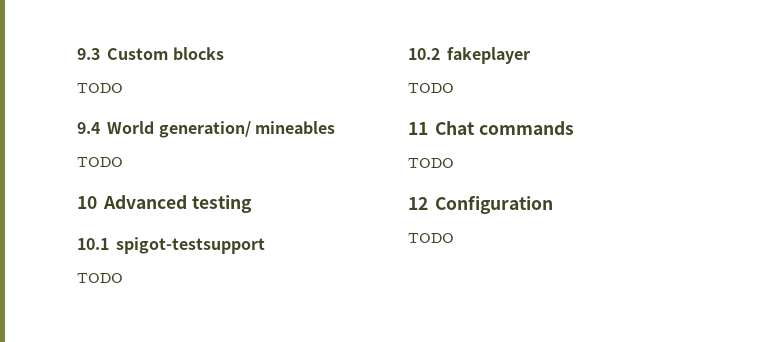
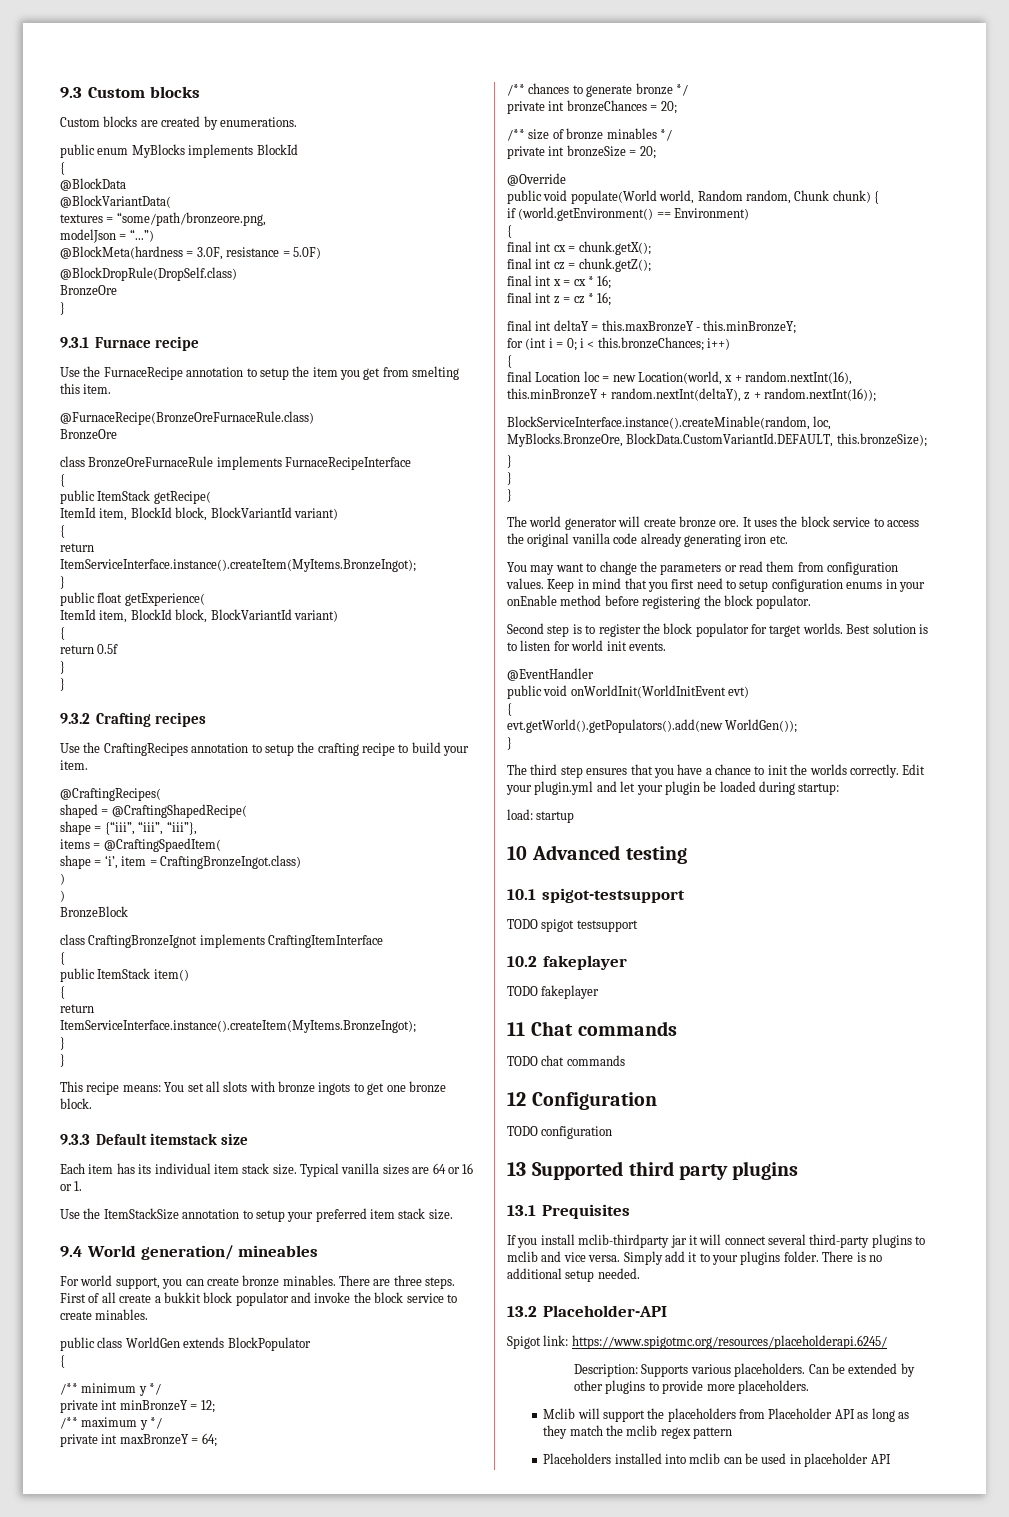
  9.3 Custom blocks
- TODO
+ Custom blocks are created by enumerations.
+ public enum MyBlocks implements BlockId
+ {
+ @BlockData
+ @BlockVariantData(
+ textures = “some/path/bronzeore.png,
+ modelJson = “...”)
+ @BlockMeta(hardness = 3.0F, resistance = 5.0F)
+ @BlockDropRule(DropSelf.class)
+ BronzeOre
+ }
+ 9.3.1 Furnace recipe
+ Use the FurnaceRecipe annotation to setup the item you get from smelting this item.
+ @FurnaceRecipe(BronzeOreFurnaceRule.class)
+ BronzeOre
+ class BronzeOreFurnaceRule implements FurnaceRecipeInterface
+ {
+ public ItemStack getRecipe(
+ ItemId item, BlockId block, BlockVariantId variant)
+ {
+ return
+ ItemServiceInterface.instance().createItem(MyItems.BronzeIngot);
+ }
+ public float getExperience(
+ ItemId item, BlockId block, BlockVariantId variant)
+ {
+ return 0.5f
+ }
+ }
+ 9.3.2 Crafting recipes
+ Use the CraftingRecipes annotation to setup the crafting recipe to build your item.
+ @CraftingRecipes(
+ shaped = @CraftingShapedRecipe(
+ shape = {“iii”, “iii”, “iii”},
+ items = @CraftingSpaedItem(
+ shape = ‘i’, item = CraftingBronzeIngot.class)
+ )
+ )
+ BronzeBlock
+ class CraftingBronzeIgnot implements CraftingItemInterface
+ {
+ public ItemStack item()
+ {
+ return
+ ItemServiceInterface.instance().createItem(MyItems.BronzeIngot);
+ }
+ }
+ This recipe means: You set all slots with bronze ingots to get one bronze block.
+ 9.3.3 Default itemstack size
+ Each item has its individual item stack size. Typical vanilla sizes are 64 or 16 or 1.
+ Use the ItemStackSize annotation to setup your preferred item stack size.
  9.4 World generation/ mineables
- TODO
+ For world support, you can create bronze minables. There are three steps. First of all create a bukkit block populator and invoke the block service to create minables.
+ public class WorldGen extends BlockPopulator
+ {
+ /** minimum y */
+ private int minBronzeY = 12;
+ /** maximum y */
+ private int maxBronzeY = 64;
+ /** chances to generate bronze */
+ private int bronzeChances = 20;
+ /** size of bronze minables */
+ private int bronzeSize = 20;
+ @Override
+ public void populate(World world, Random random, Chunk chunk) {
+ if (world.getEnvironment() == Environment)
+ {
+ final int cx = chunk.getX();
+ final int cz = chunk.getZ();
+ final int x = cx * 16;
+ final int z = cz * 16;
+ final int deltaY = this.maxBronzeY - this.minBronzeY;
+ for (int i = 0; i < this.bronzeChances; i++)
+ {
+ final Location loc = new Location(world, x + random.nextInt(16), this.minBronzeY + random.nextInt(deltaY), z + random.nextInt(16));
+ BlockServiceInterface.instance().createMinable(random, loc, MyBlocks.BronzeOre, BlockData.CustomVariantId.DEFAULT, this.bronzeSize);
+ }
+ }
+ }
+ The world generator will create bronze ore. It uses the block service to access the original vanilla code already generating iron etc.
+ You may want to change the parameters or read them from configuration values. Keep in mind that you first need to setup configuration enums in your onEnable method before registering the block populator.
+ Second step is to register the block populator for target worlds. Best solution is to listen for world init events.
+ @EventHandler
+ public void onWorldInit(WorldInitEvent evt)
+ {
+ evt.getWorld().getPopulators().add(new WorldGen());
+ }
+ The third step ensures that you have a chance to init the worlds correctly. Edit your plugin.yml and let your plugin be loaded during startup:
+ load: startup
  10.1 spigot-testsupport
- TODO
+ TODO spigot testsupport
  10.2 fakeplayer
- TODO
+ TODO fakeplayer
  11 Chat commands
- TODO
+ TODO chat commands
  12 Configuration
- TODO
+ TODO configuration
+ 13 Supported third party plugins
+ 13.1 Prequisites
+ If you install mclib-thirdparty jar it will connect several third-party plugins to mclib and vice versa. Simply add it to your plugins folder. There is no additional setup needed.
+ 13.2 Placeholder-API
+ Spigot link: https://www.spigotmc.org/resources/placeholderapi.6245/
+ Description: Supports various placeholders. Can be extended by other plugins to provide more placeholders.
+ Mclib will support the placeholders from Placeholder API as long as they match the mclib regex pattern
+ Placeholders installed into mclib can be used in placeholder API

